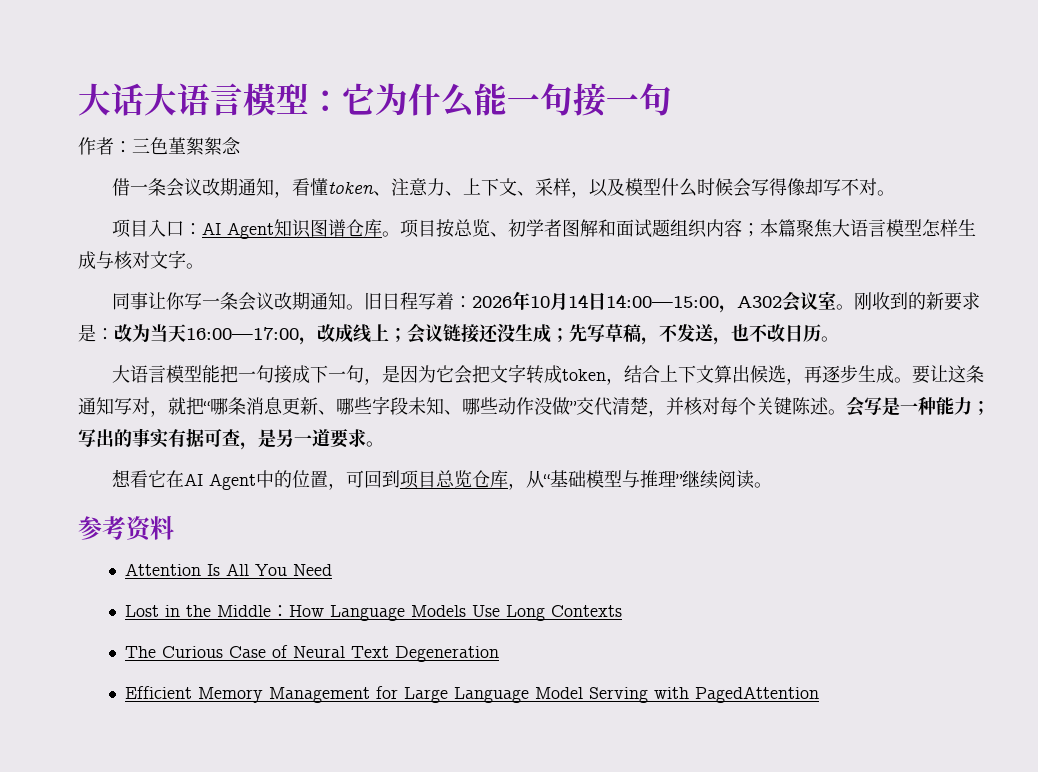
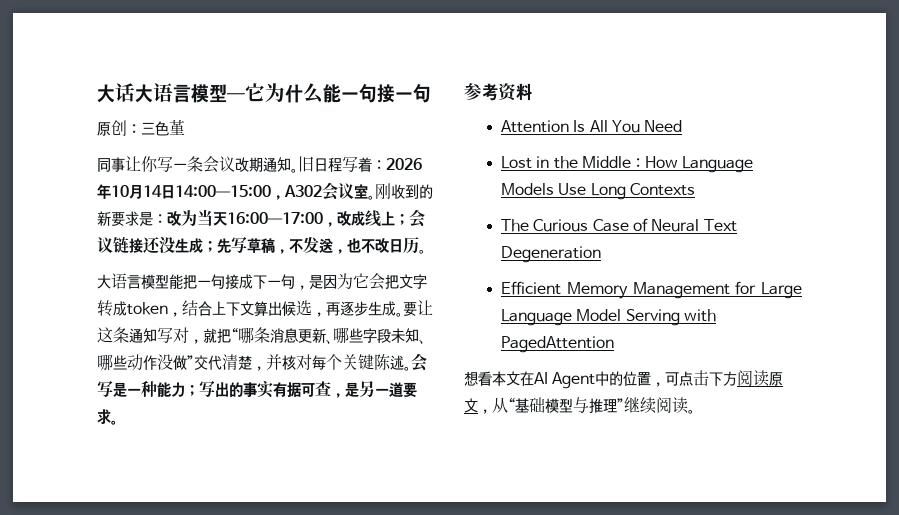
- 大话大语言模型：它为什么能一句接一句
+ 大话大语言模型—它为什么能一句接一句
- 作者：三色堇絮絮念
- 借一条会议改期通知，看懂token、注意力、上下文、采样，以及模型什么时候会写得像却写不对。
- 项目入口：AI Agent知识图谱仓库。项目按总览、初学者图解和面试题组织内容；本篇聚焦大语言模型怎样生成与核对文字。
+ 原创：三色堇
- 想看它在AI Agent中的位置，可回到项目总览仓库，从“基础模型与推理”继续阅读。
+ 想看本文在AI Agent中的位置，可点击下方阅读原文，从“基础模型与推理”继续阅读。

